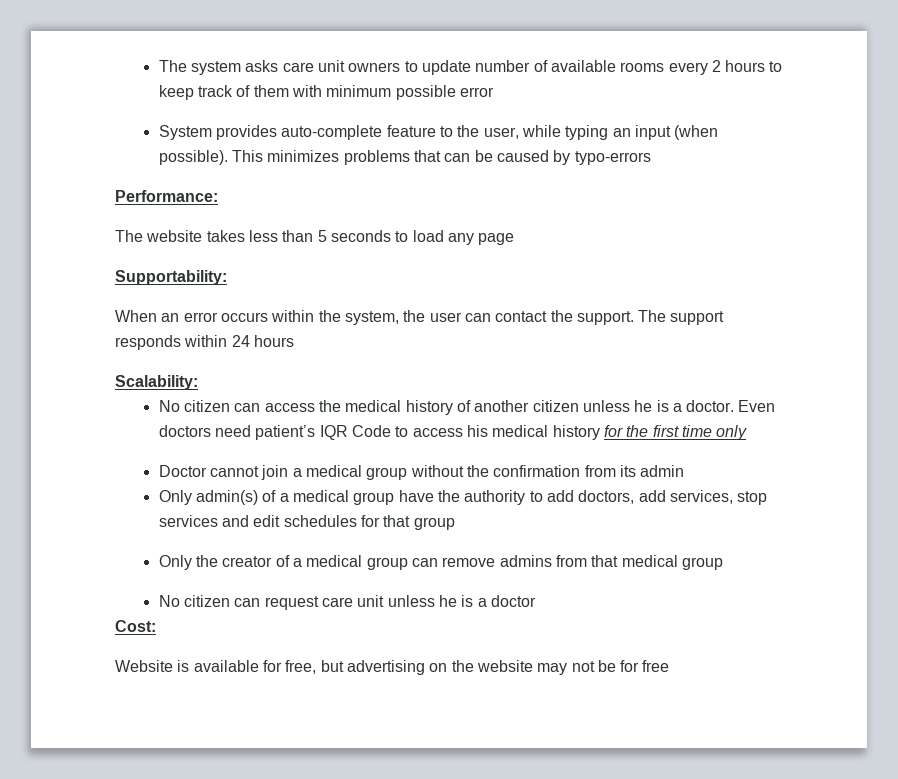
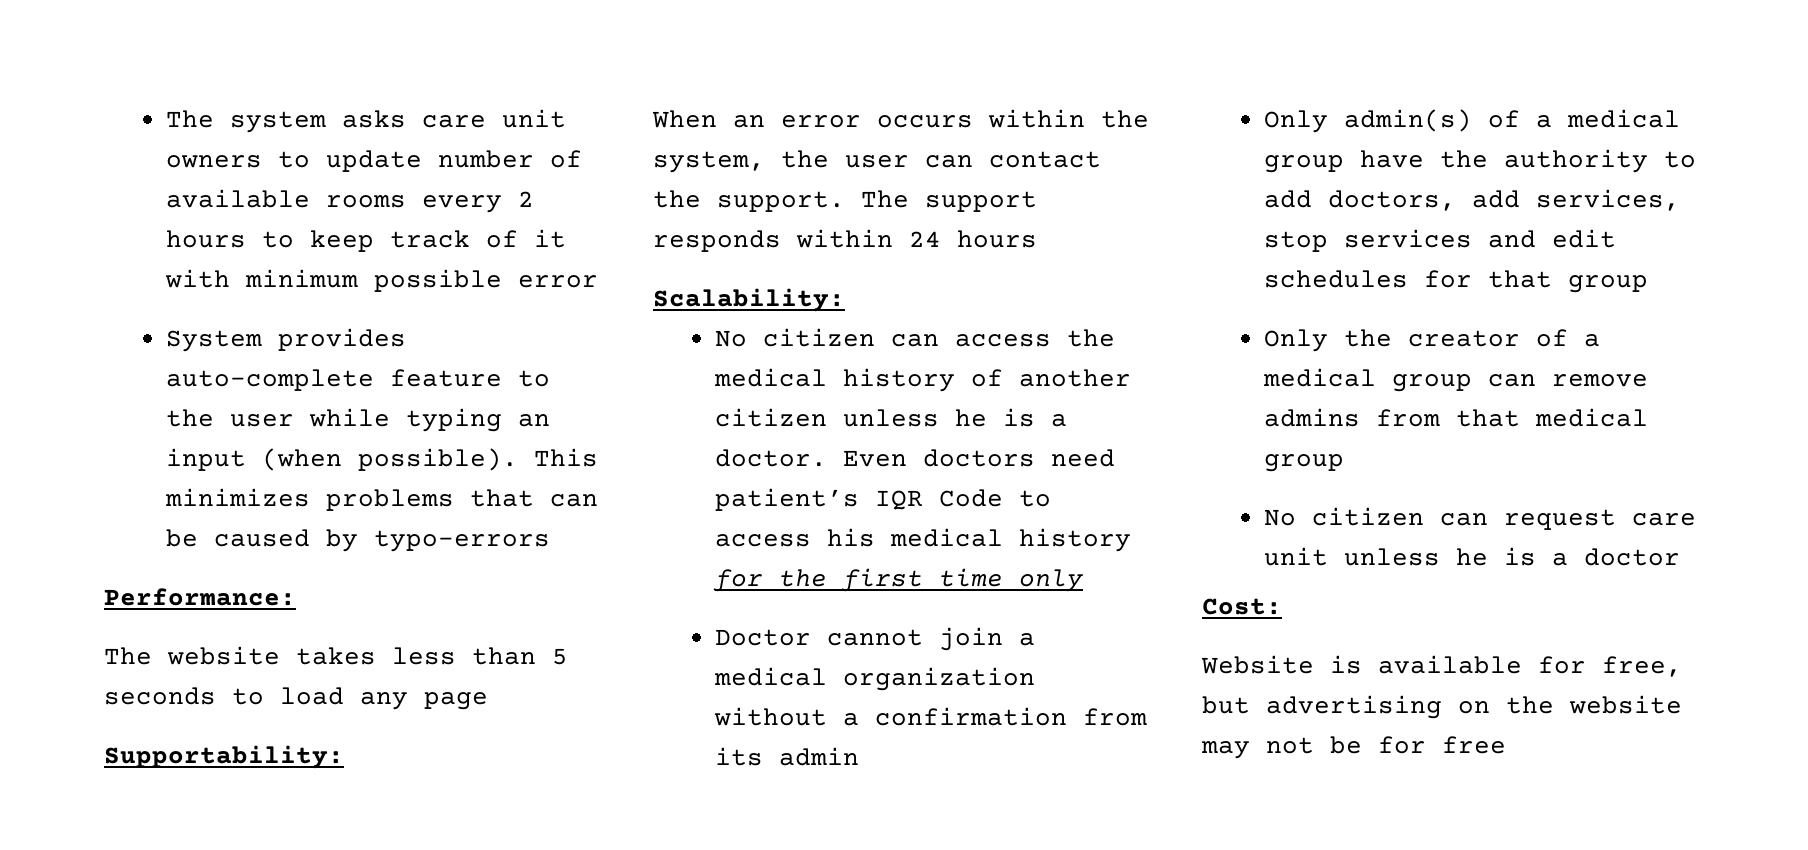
- The system asks care unit owners to update number of available rooms every 2 hours to keep track of them with minimum possible error
+ The system asks care unit owners to update number of available rooms every 2 hours to keep track of it with minimum possible error
- System provides auto-complete feature to the user, while typing an input (when possible).
+ System provides auto-complete feature to the user while typing an input (when possible).
- Doctor cannot join a medical group without the confirmation from its admin
+ Doctor cannot join a medical organization without a confirmation from its admin

